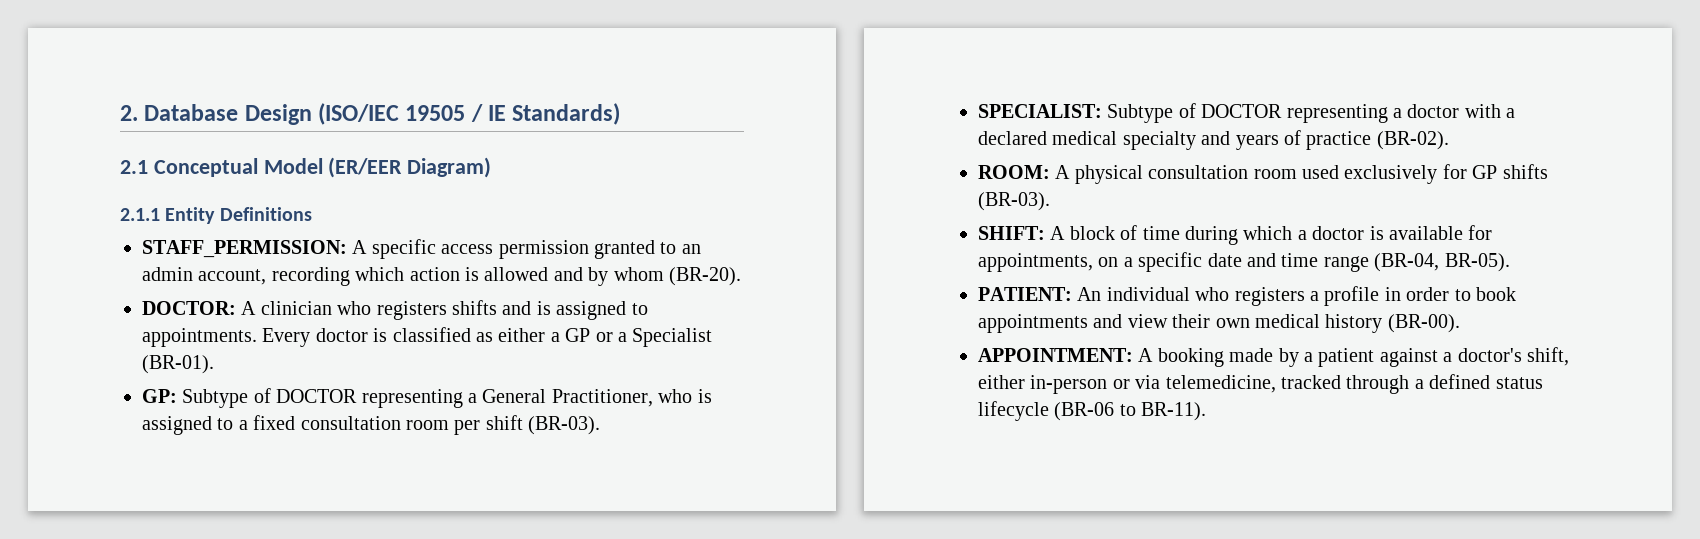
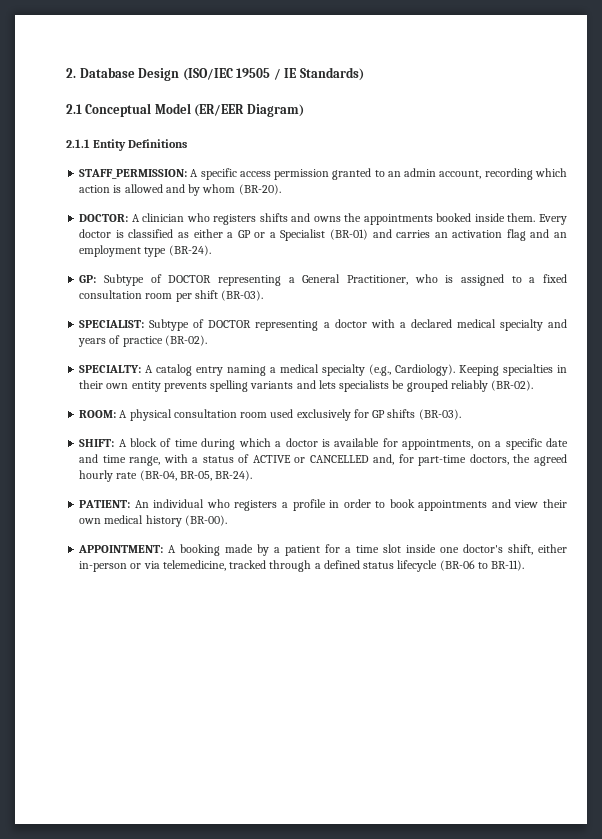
- DOCTOR: A clinician who registers shifts and is assigned to appointments.
+ DOCTOR: A clinician who registers shifts and owns the appointments booked inside them.
- Every doctor is classified as either a GP or a Specialist (BR-01).
+ Every doctor is classified as either a GP or a Specialist (BR-01) and carries an activation flag and an employment type (BR-24).
+ SPECIALTY: A catalog entry naming a medical specialty (e.g., Cardiology). Keeping specialties in their own entity prevents spelling variants and lets specialists be grouped reliably (BR-02).
- SHIFT: A block of time during which a doctor is available for appointments, on a specific date and time range (BR-04, BR-05).
+ SHIFT: A block of time during which a doctor is available for appointments, on a specific date and time range, with a status of ACTIVE or CANCELLED and, for part-time doctors, the agreed hourly rate (BR-04, BR-05, BR-24).
- APPOINTMENT: A booking made by a patient against a doctor's shift, either in-person or via telemedicine, tracked through a defined status lifecycle (BR-06 to BR-11).
+ APPOINTMENT: A booking made by a patient for a time slot inside one doctor's shift, either in-person or via telemedicine, tracked through a defined status lifecycle (BR-06 to BR-11).

